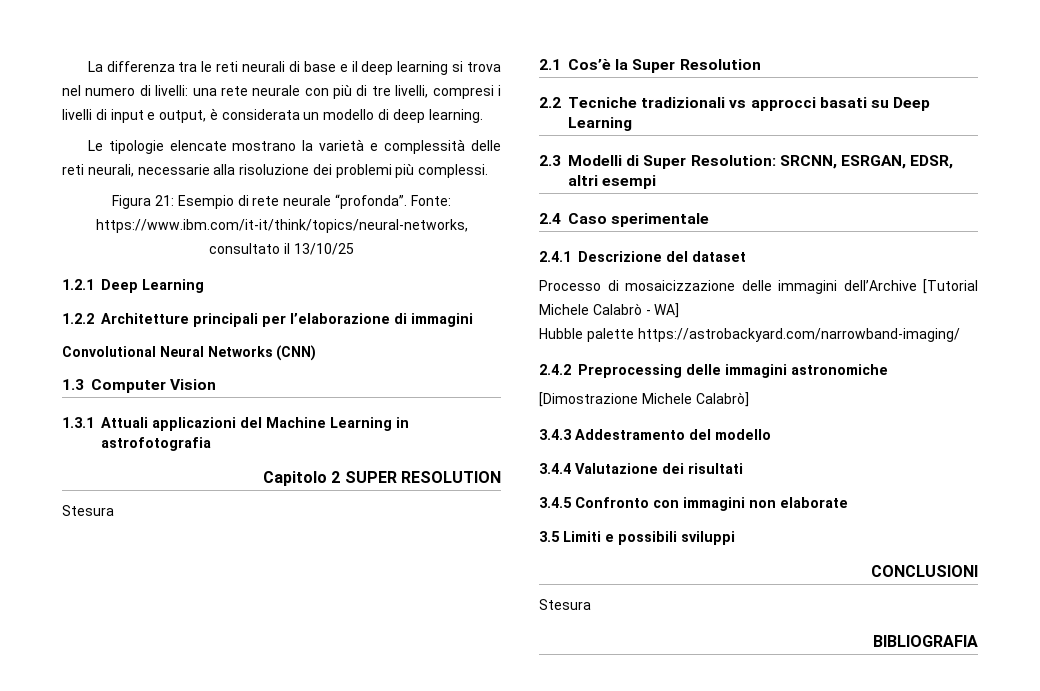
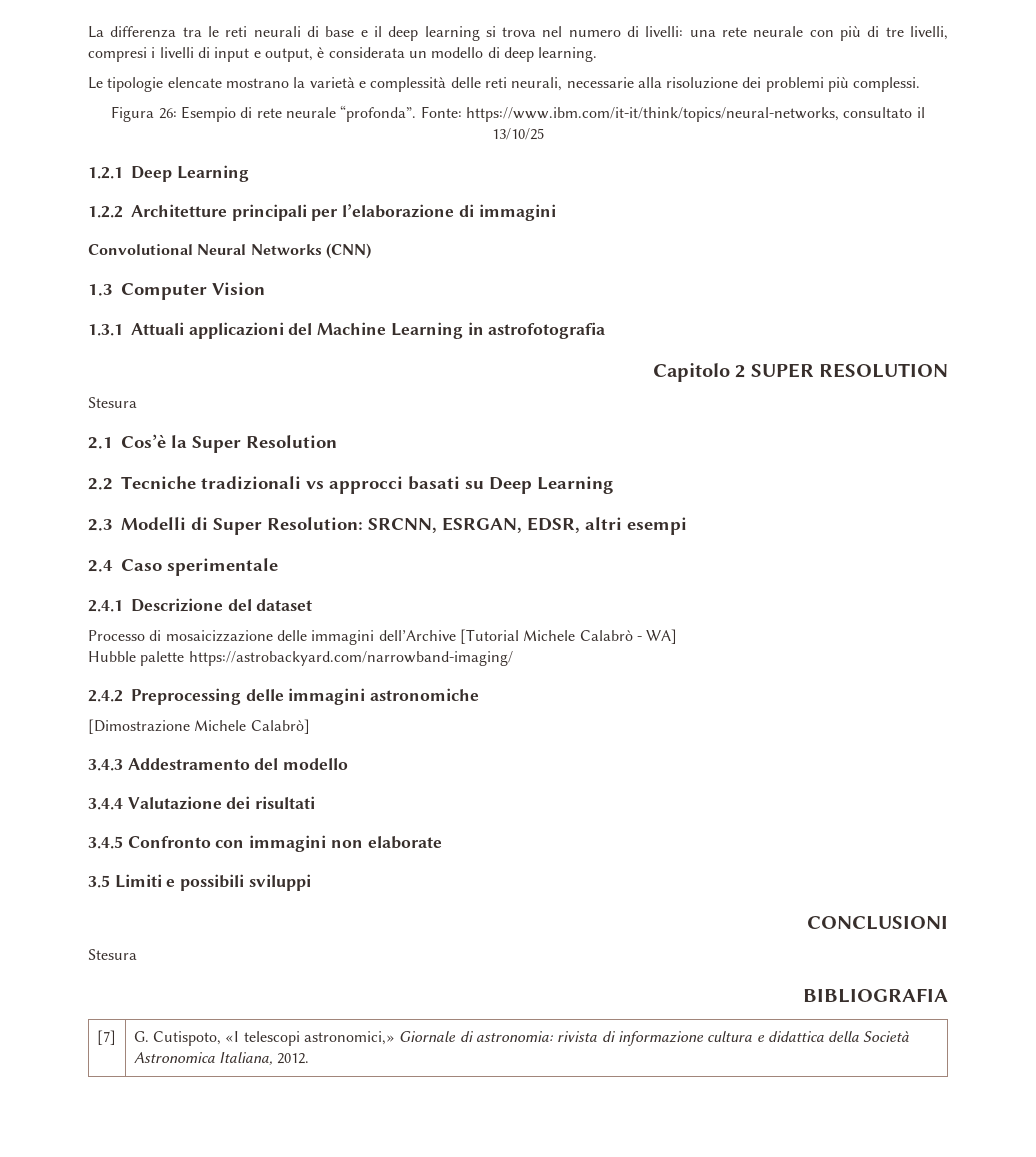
- Figura 21: Esempio di rete neurale “profonda”.
+ Figura 26: Esempio di rete neurale “profonda”.
+ [7] | G. Cutispoto, «I telescopi astronomici,» Giornale di astronomia: rivista di informazione cultura e didattica della Società Astronomica Italiana, 2012.

